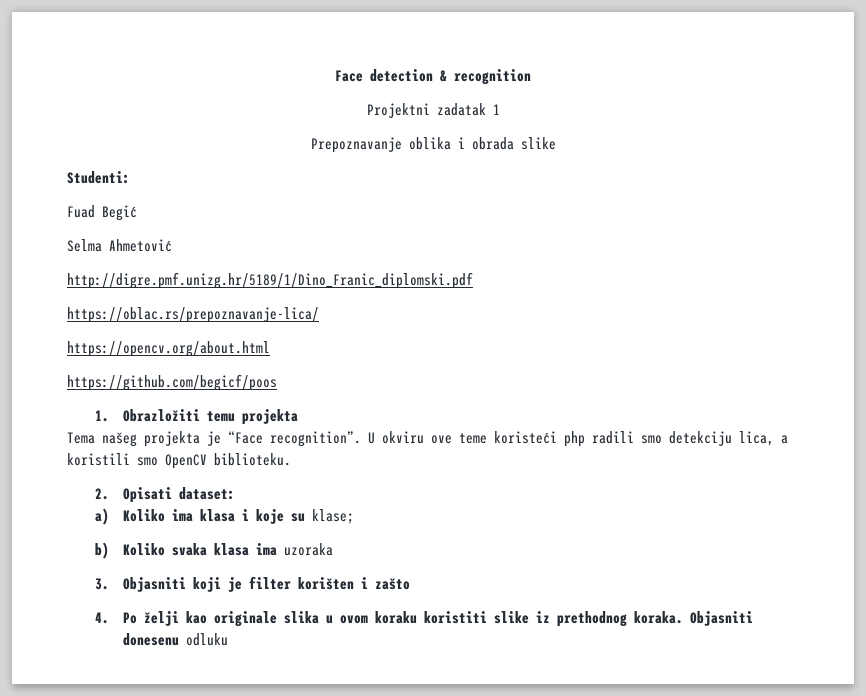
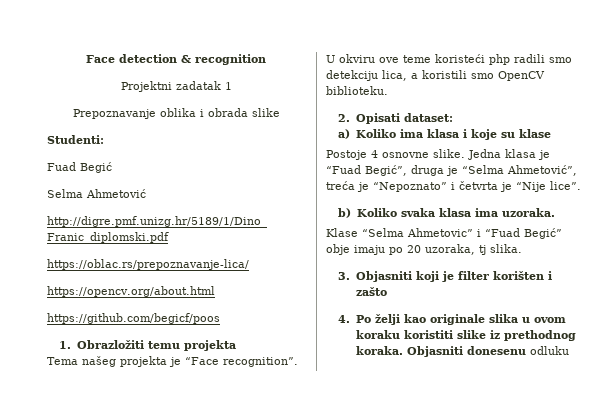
- a) Koliko ima klasa i koje su klase;
+ a) Koliko ima klasa i koje su klase
+ Postoje 4 osnovne slike. Jedna klasa je “Fuad Begić”, druga je “Selma Ahmetović”, treća je “Nepoznato” i četvrta je “Nije lice”.
- b) Koliko svaka klasa ima uzoraka
+ b) Koliko svaka klasa ima uzoraka.
+ Klase “Selma Ahmetovic” i “Fuad Begić” obje imaju po 20 uzoraka, tj slika.

